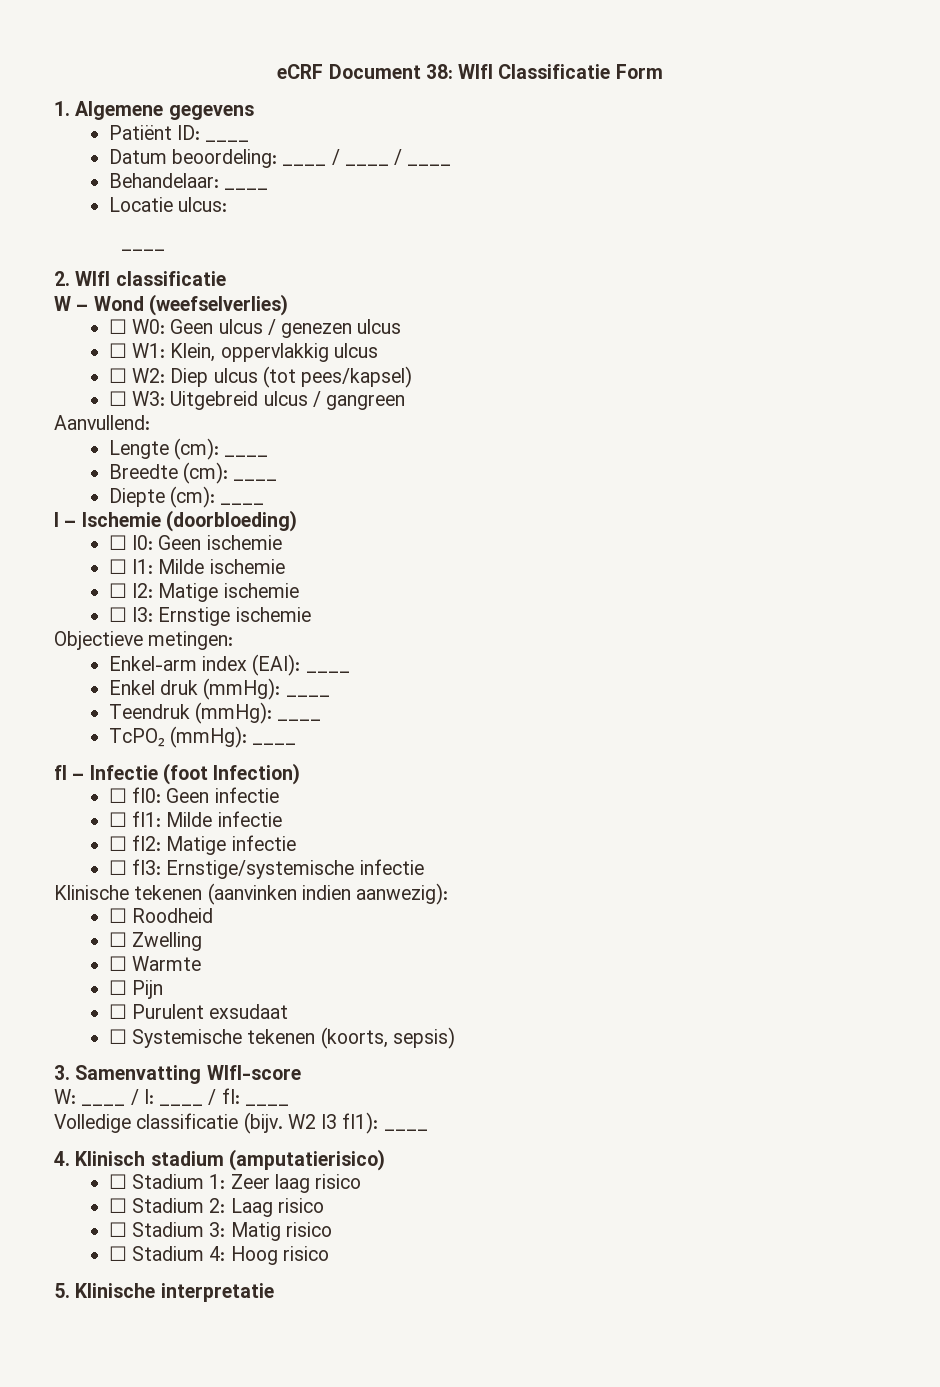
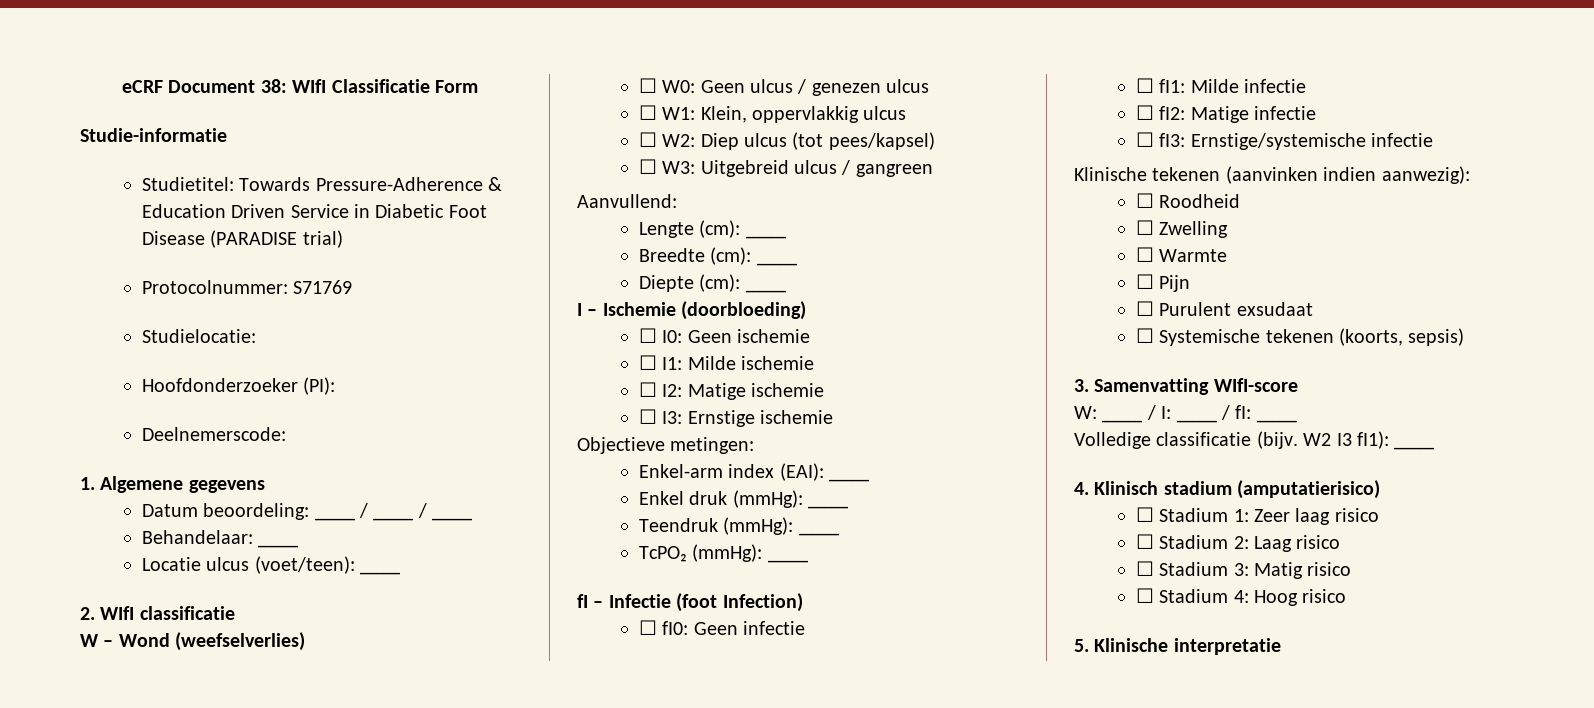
+ Studie-informatie
+ Studietitel: Towards Pressure-Adherence & Education Driven Service in Diabetic Foot Disease (PARADISE trial)
+ Protocolnummer: S71769
+ Studielocatie:
+ Hoofdonderzoeker (PI):
+ Deelnemerscode:
- Patiënt ID: ____
- Locatie ulcus:
- ____
+ Locatie ulcus (voet/teen): ____

